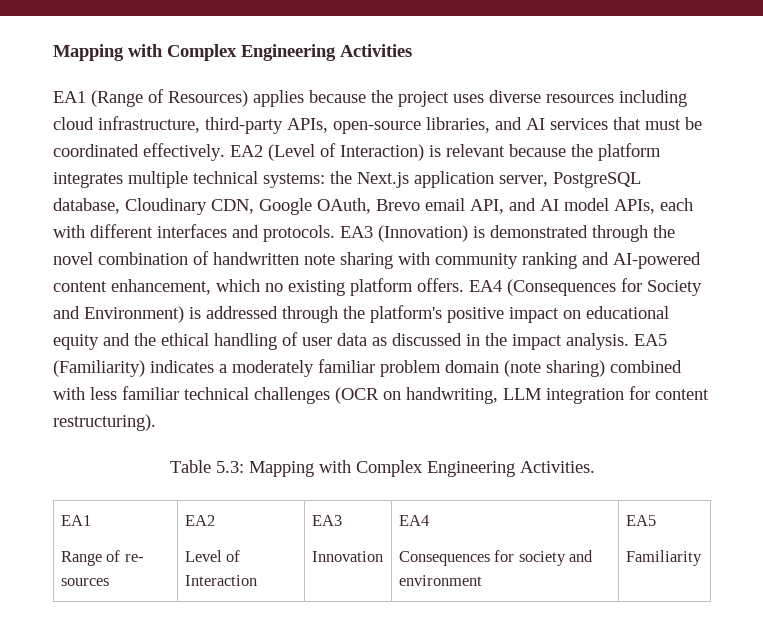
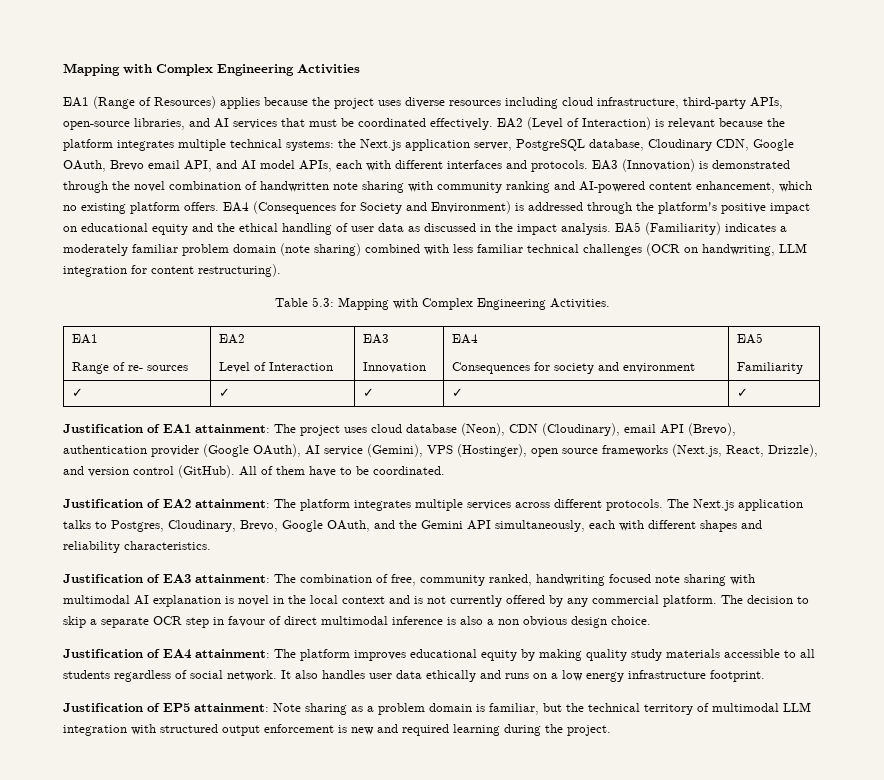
+ ✓ | ✓ | ✓ | ✓ | ✓
+ Justification of EA1 attainment: The project uses cloud database (Neon), CDN (Cloudinary), email API (Brevo), authentication provider (Google OAuth), AI service (Gemini), VPS (Hostinger), open source frameworks (Next.js, React, Drizzle), and version control (GitHub). All of them have to be coordinated.
+ Justification of EA2 attainment: The platform integrates multiple services across different protocols. The Next.js application talks to Postgres, Cloudinary, Brevo, Google OAuth, and the Gemini API simultaneously, each with different shapes and reliability characteristics.
+ Justification of EA3 attainment: The combination of free, community ranked, handwriting focused note sharing with multimodal AI explanation is novel in the local context and is not currently offered by any commercial platform. The decision to skip a separate OCR step in favour of direct multimodal inference is also a non obvious design choice.
+ Justification of EA4 attainment: The platform improves educational equity by making quality study materials accessible to all students regardless of social network. It also handles user data ethically and runs on a low energy infrastructure footprint.
+ Justification of EP5 attainment: Note sharing as a problem domain is familiar, but the technical territory of multimodal LLM integration with structured output enforcement is new and required learning during the project.

